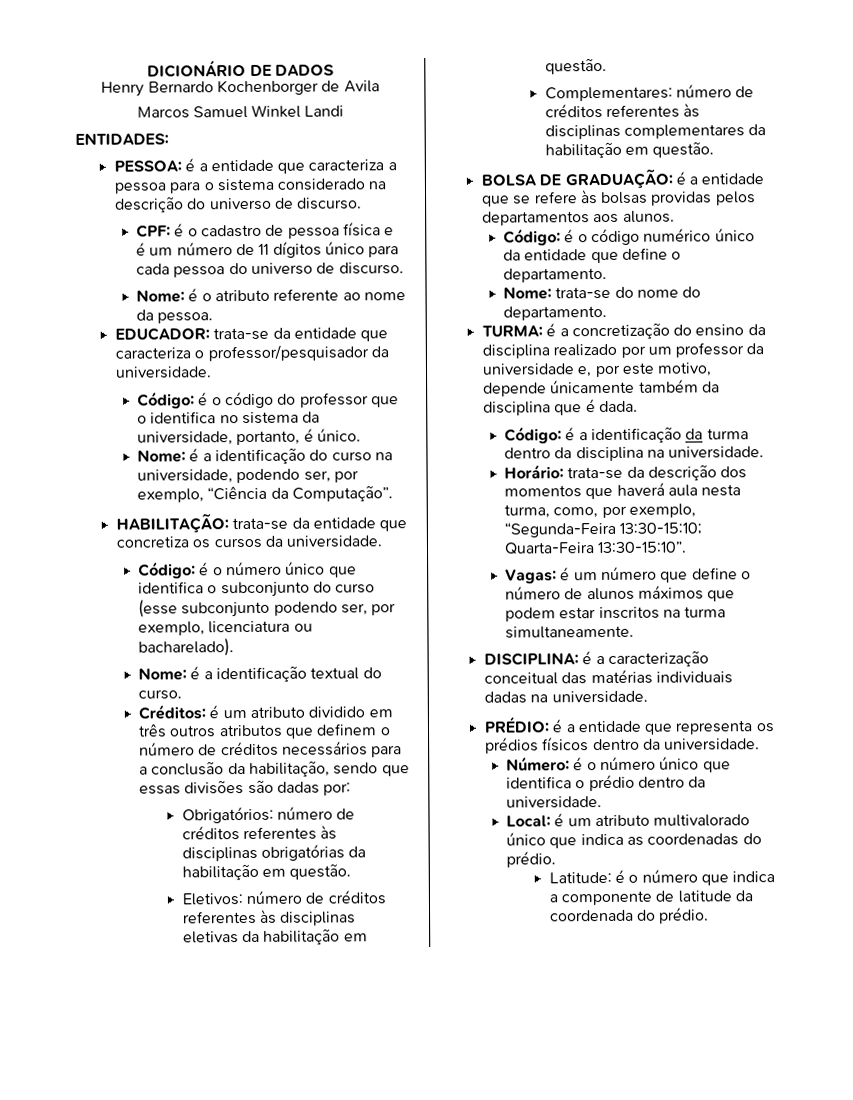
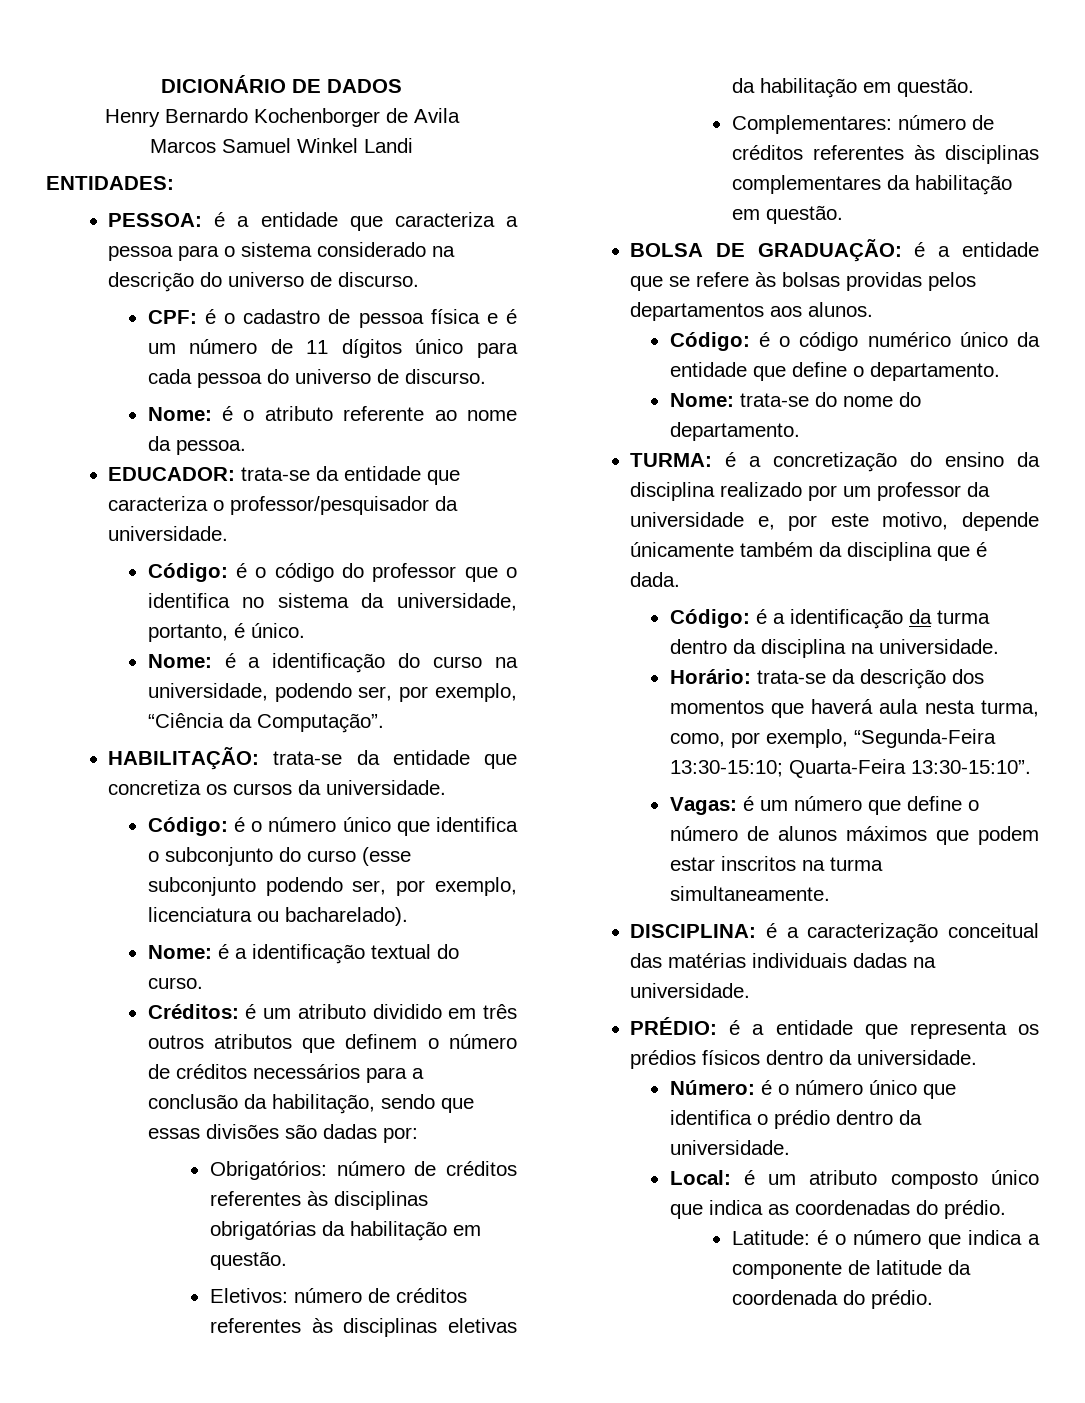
- Local: é um atributo multivalorado único que indica as coordenadas do prédio.
+ Local: é um atributo composto único que indica as coordenadas do prédio.

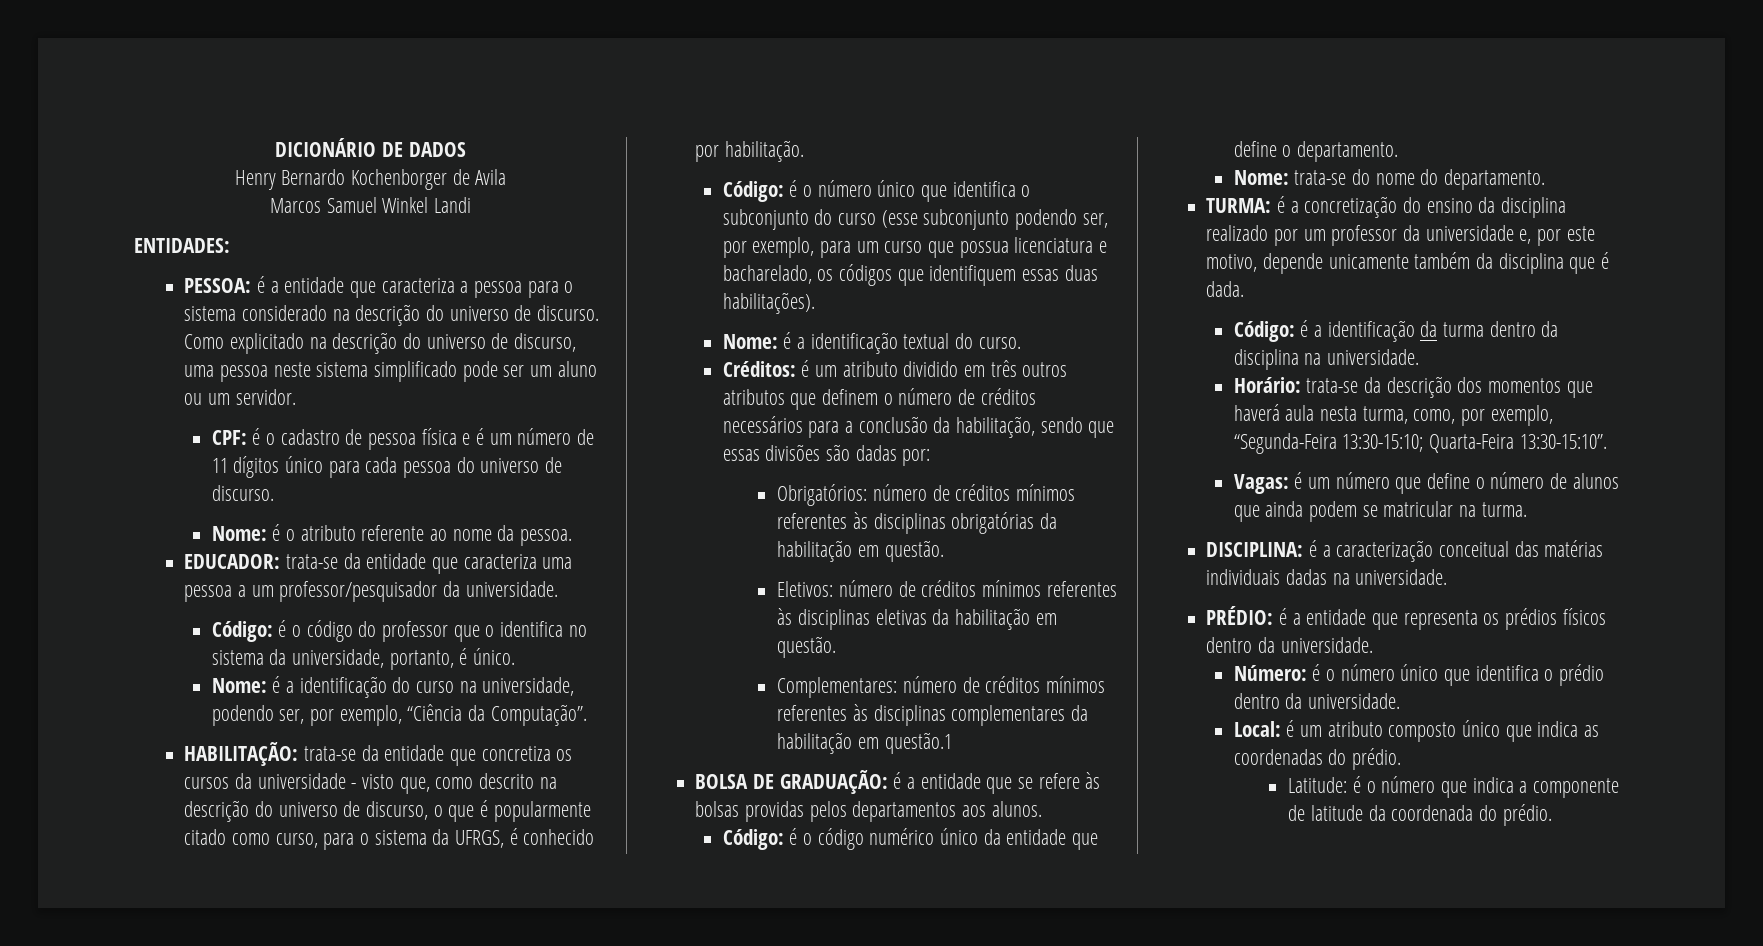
+ Como explicitado na descrição do universo de discurso, uma pessoa neste sistema simplificado pode ser um aluno ou um servidor.
- EDUCADOR: trata-se da entidade que caracteriza o professor/pesquisador da universidade.
+ EDUCADOR: trata-se da entidade que caracteriza uma pessoa a um professor/pesquisador da universidade.
- HABILITAÇÃO: trata-se da entidade que concretiza os cursos da universidade.
+ HABILITAÇÃO: trata-se da entidade que concretiza os cursos da universidade - visto que, como descrito na descrição do universo de discurso, o que é popularmente citado como curso, para o sistema da UFRGS, é conhecido por habilitação.
- Código: é o número único que identifica o subconjunto do curso (esse subconjunto podendo ser, por exemplo, licenciatura ou bacharelado).
+ Código: é o número único que identifica o subconjunto do curso (esse subconjunto podendo ser, por exemplo, para um curso que possua licenciatura e bacharelado, os códigos que identifiquem essas duas habilitações).
- Obrigatórios: número de créditos referentes às disciplinas obrigatórias da habilitação em questão.
+ Obrigatórios: número de créditos mínimos referentes às disciplinas obrigatórias da habilitação em questão.
- Eletivos: número de créditos referentes às disciplinas eletivas da habilitação em questão.
+ Eletivos: número de créditos mínimos referentes às disciplinas eletivas da habilitação em questão.
- Complementares: número de créditos referentes às disciplinas complementares da habilitação em questão.
+ Complementares: número de créditos mínimos referentes às disciplinas complementares da habilitação em questão.1
- TURMA: é a concretização do ensino da disciplina realizado por um professor da universidade e, por este motivo, depende únicamente também da disciplina que é dada.
+ TURMA: é a concretização do ensino da disciplina realizado por um professor da universidade e, por este motivo, depende unicamente também da disciplina que é dada.
- Vagas: é um número que define o número de alunos máximos que podem estar inscritos na turma simultaneamente.
+ Vagas: é um número que define o número de alunos que ainda podem se matricular na turma.

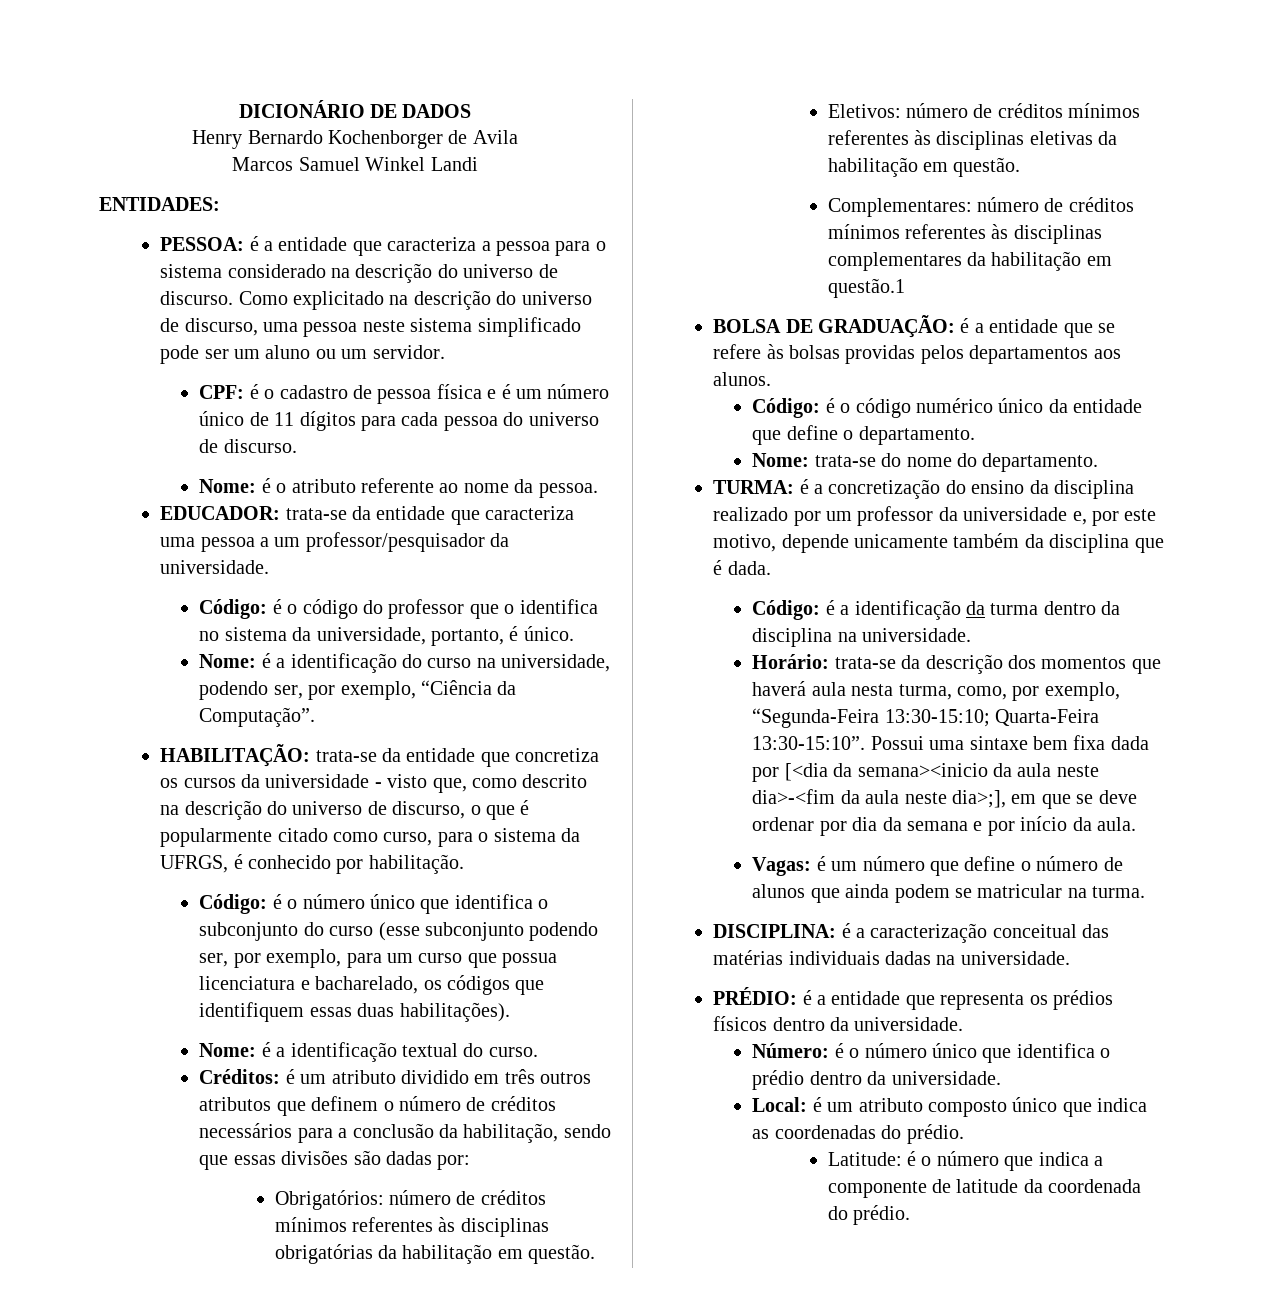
- CPF: é o cadastro de pessoa física e é um número de 11 dígitos único para cada pessoa do universo de discurso.
+ CPF: é o cadastro de pessoa física e é um número único de 11 dígitos para cada pessoa do universo de discurso.
+ Possui uma sintaxe bem fixa dada por [<dia da semana><inicio da aula neste dia>-<fim da aula neste dia>;], em que se deve ordenar por dia da semana e por início da aula.

